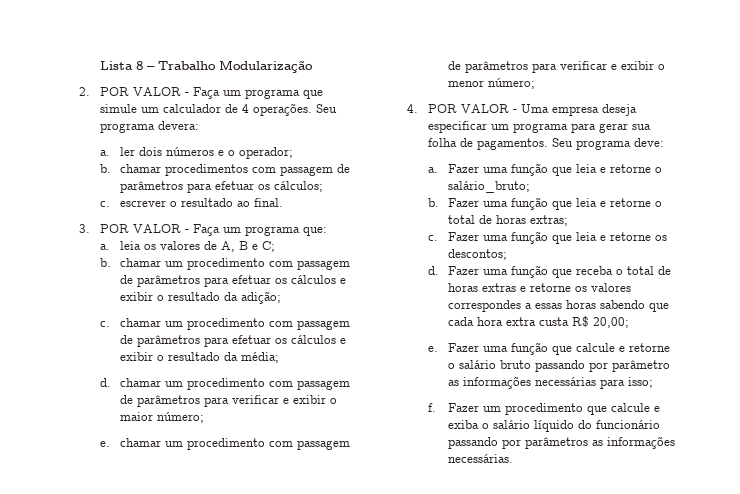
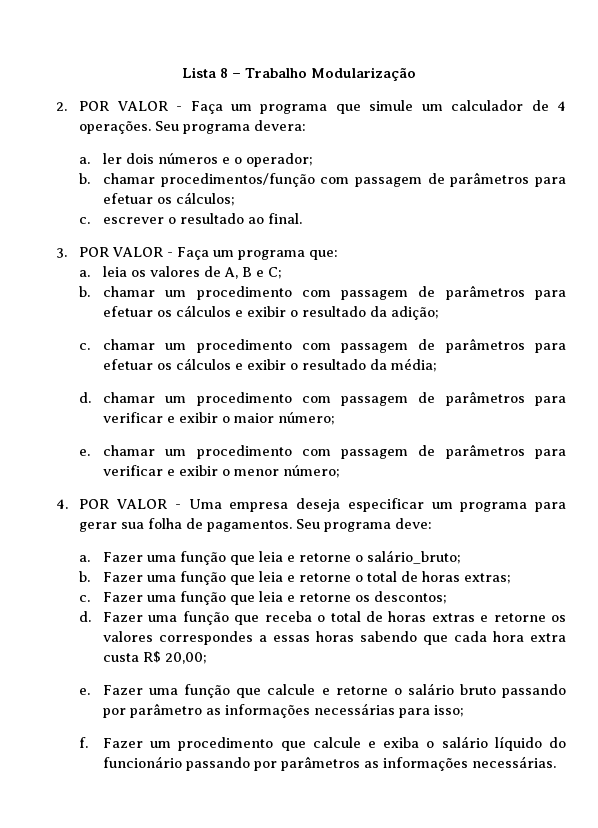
- b. chamar procedimentos com passagem de parâmetros para efetuar os cálculos;
+ b. chamar procedimentos/função com passagem de parâmetros para efetuar os cálculos;

